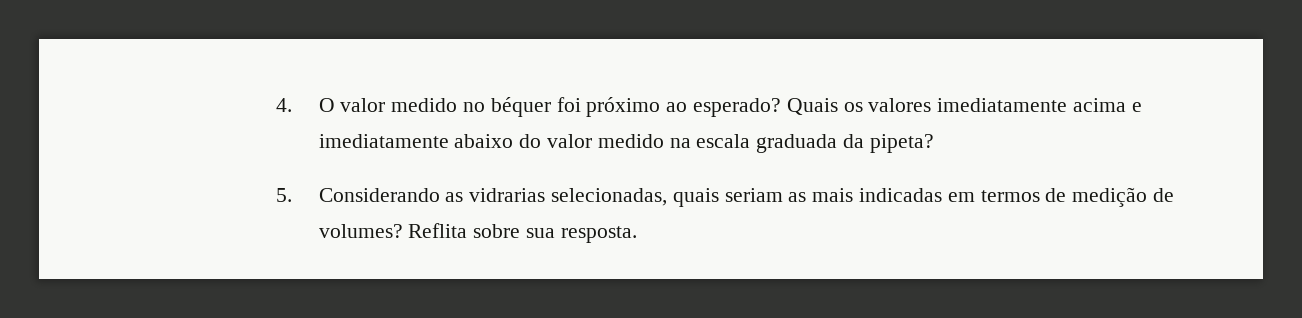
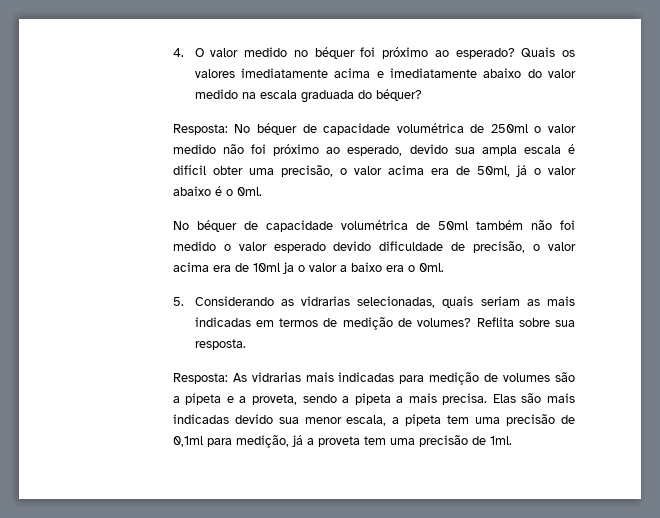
- Quais os valores imediatamente acima e imediatamente abaixo do valor medido na escala graduada da pipeta?
+ Quais os valores imediatamente acima e imediatamente abaixo do valor medido na escala graduada do béquer?
+ Resposta: No béquer de capacidade volumétrica de 250ml o valor medido não foi próximo ao esperado, devido sua ampla escala é difícil obter uma precisão, o valor acima era de 50ml, já o valor abaixo é o 0ml.
+ No béquer de capacidade volumétrica de 50ml também não foi medido o valor esperado devido dificuldade de precisão, o valor acima era de 10ml ja o valor a baixo era o 0ml.
+ Resposta: As vidrarias mais indicadas para medição de volumes são a pipeta e a proveta, sendo a pipeta a mais precisa. Elas são mais indicadas devido sua menor escala, a pipeta tem uma precisão de 0,1ml para medição, já a proveta tem uma precisão de 1ml.

